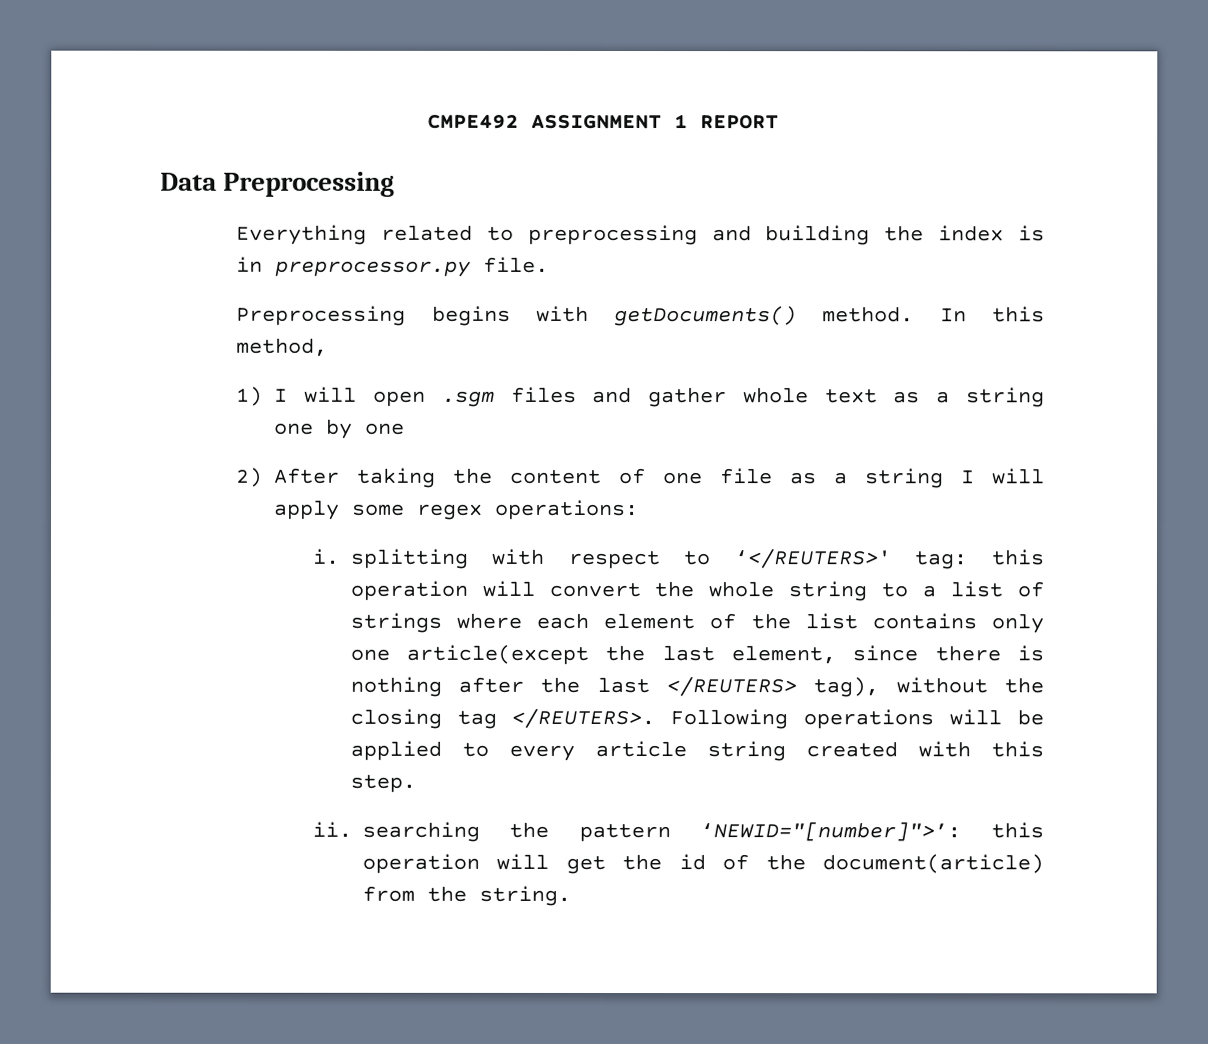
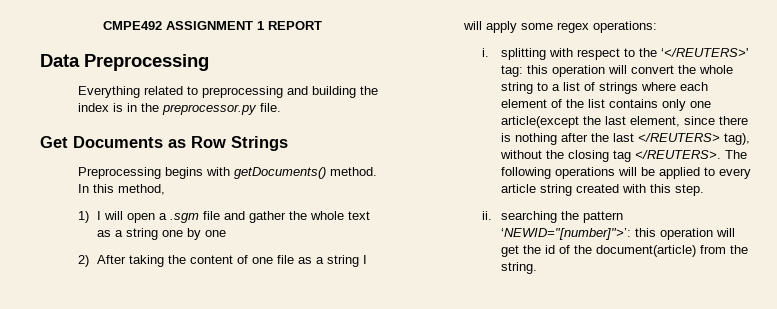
- Everything related to preprocessing and building the index is in preprocessor.py file.
+ Everything related to preprocessing and building the index is in the preprocessor.py file.
+ Get Documents as Row Strings
- 1) I will open .sgm files and gather whole text as a string one by one
+ 1) I will open a .sgm file and gather the whole text as a string one by one
- i. splitting with respect to ‘</REUTERS>' tag: this operation will convert the whole string to a list of strings where each element of the list contains only one article(except the last element, since there is nothing after the last </REUTERS> tag), without the closing tag </REUTERS>.
+ i. splitting with respect to the ‘</REUTERS>' tag: this operation will convert the whole string to a list of strings where each element of the list contains only one article(except the last element, since there is nothing after the last </REUTERS> tag), without the closing tag </REUTERS>.
- Following operations will be applied to every article string created with this step.
+ The following operations will be applied to every article string created with this step.

